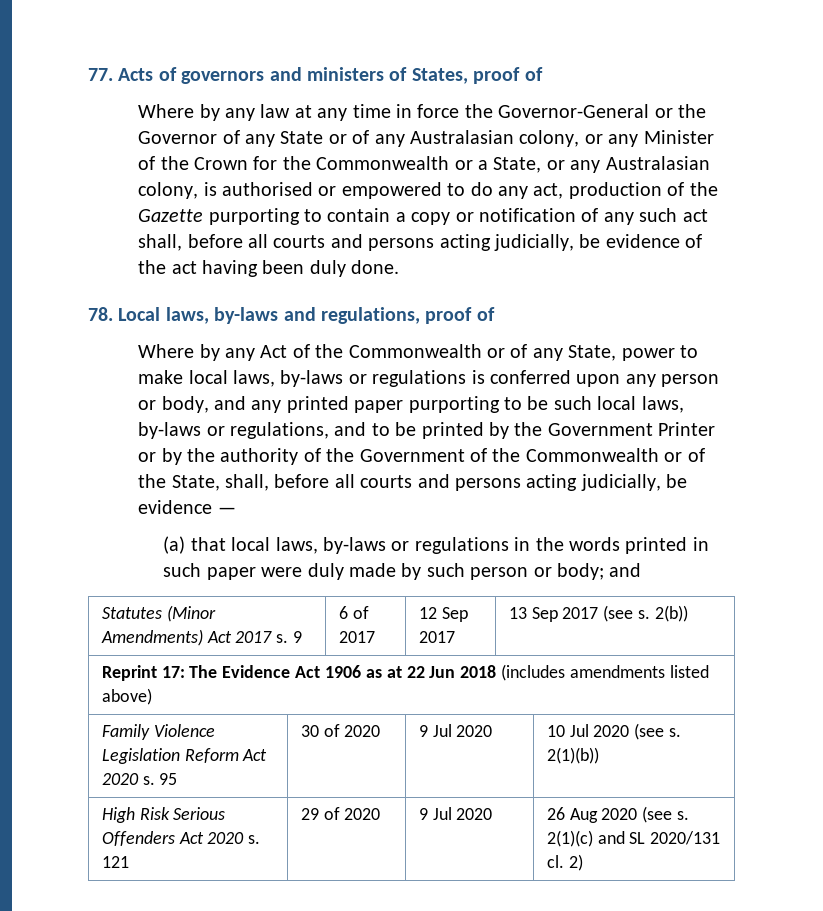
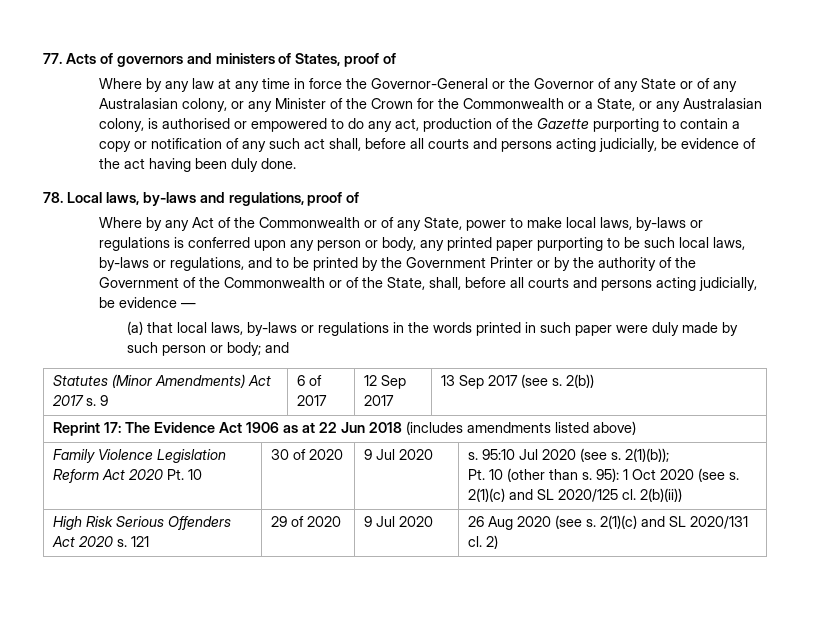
- Where by any Act of the Commonwealth or of any State, power to make local laws, by-laws or regulations is conferred upon any person or body, and any printed paper purporting to be such local laws, by-laws or regulations, and to be printed by the Government Printer or by the authority of the Government of the Commonwealth or of the State, shall, before all courts and persons acting judicially, be evidence —
+ Where by any Act of the Commonwealth or of any State, power to make local laws, by-laws or regulations is conferred upon any person or body, any printed paper purporting to be such local laws, by-laws or regulations, and to be printed by the Government Printer or by the authority of the Government of the Commonwealth or of the State, shall, before all courts and persons acting judicially, be evidence —
- Family Violence Legislation Reform Act 2020 s. 95 | 30 of 2020 | 9 Jul 2020 | 10 Jul 2020 (see s. 2(1)(b))
+ Family Violence Legislation Reform Act 2020 Pt. 10 | 30 of 2020 | 9 Jul 2020 | s. 95:10 Jul 2020 (see s. 2(1)(b));
+ Pt. 10 (other than s. 95): 1 Oct 2020 (see s. 2(1)(c) and SL 2020/125 cl. 2(b)(ii))

